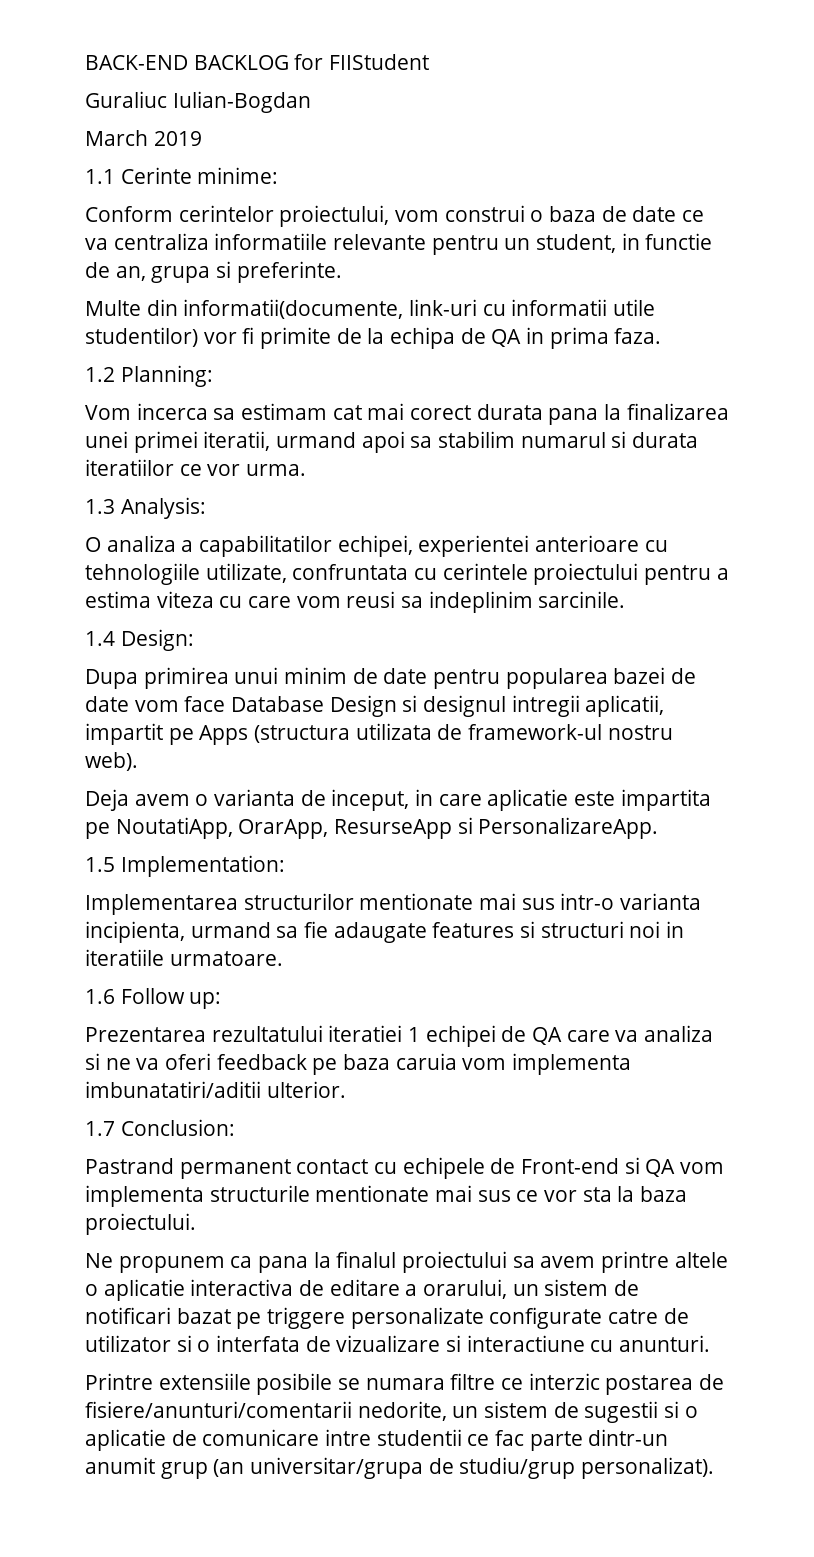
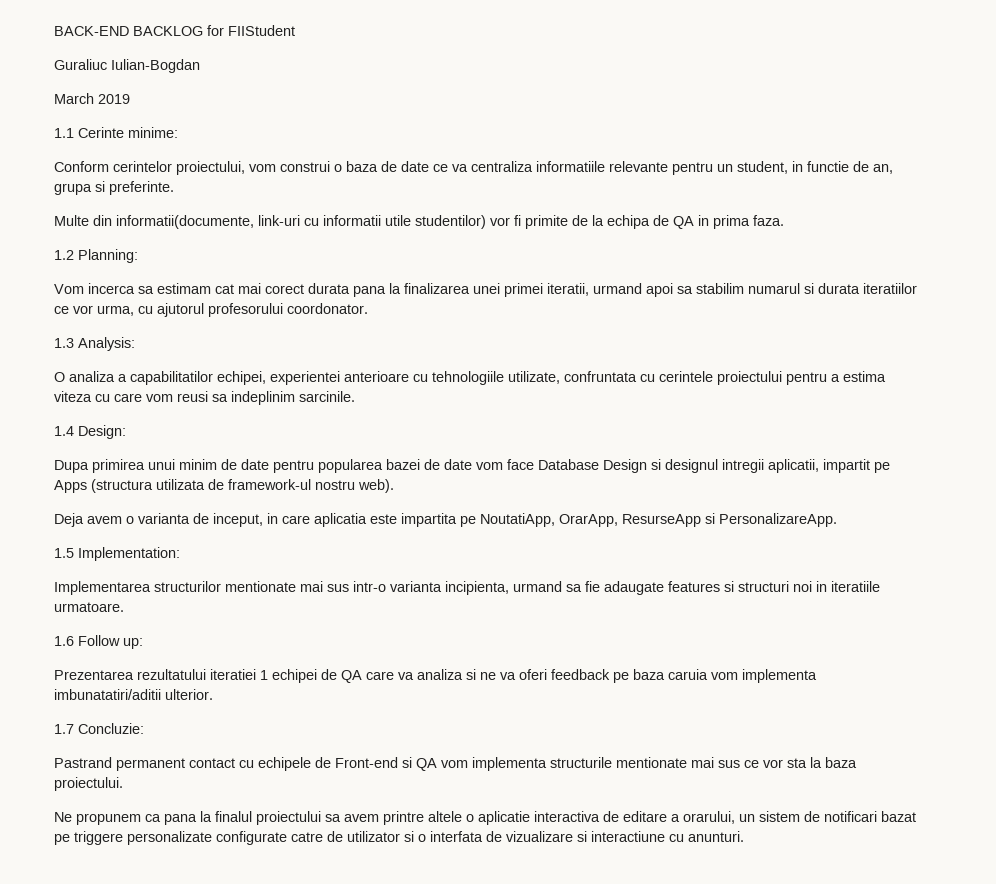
- Vom incerca sa estimam cat mai corect durata pana la finalizarea unei primei iteratii, urmand apoi sa stabilim numarul si durata iteratiilor ce vor urma.
+ Vom incerca sa estimam cat mai corect durata pana la finalizarea unei primei iteratii, urmand apoi sa stabilim numarul si durata iteratiilor ce vor urma, cu ajutorul profesorului coordonator.
- Deja avem o varianta de inceput, in care aplicatie este impartita pe NoutatiApp, OrarApp, ResurseApp si PersonalizareApp.
+ Deja avem o varianta de inceput, in care aplicatia este impartita pe NoutatiApp, OrarApp, ResurseApp si PersonalizareApp.
- 1.7 Conclusion:
+ 1.7 Concluzie:
- Printre extensiile posibile se numara filtre ce interzic postarea de fisiere/anunturi/comentarii nedorite, un sistem de sugestii si o aplicatie de comunicare intre studentii ce fac parte dintr-un anumit grup (an universitar/grupa de studiu/grup personalizat).

